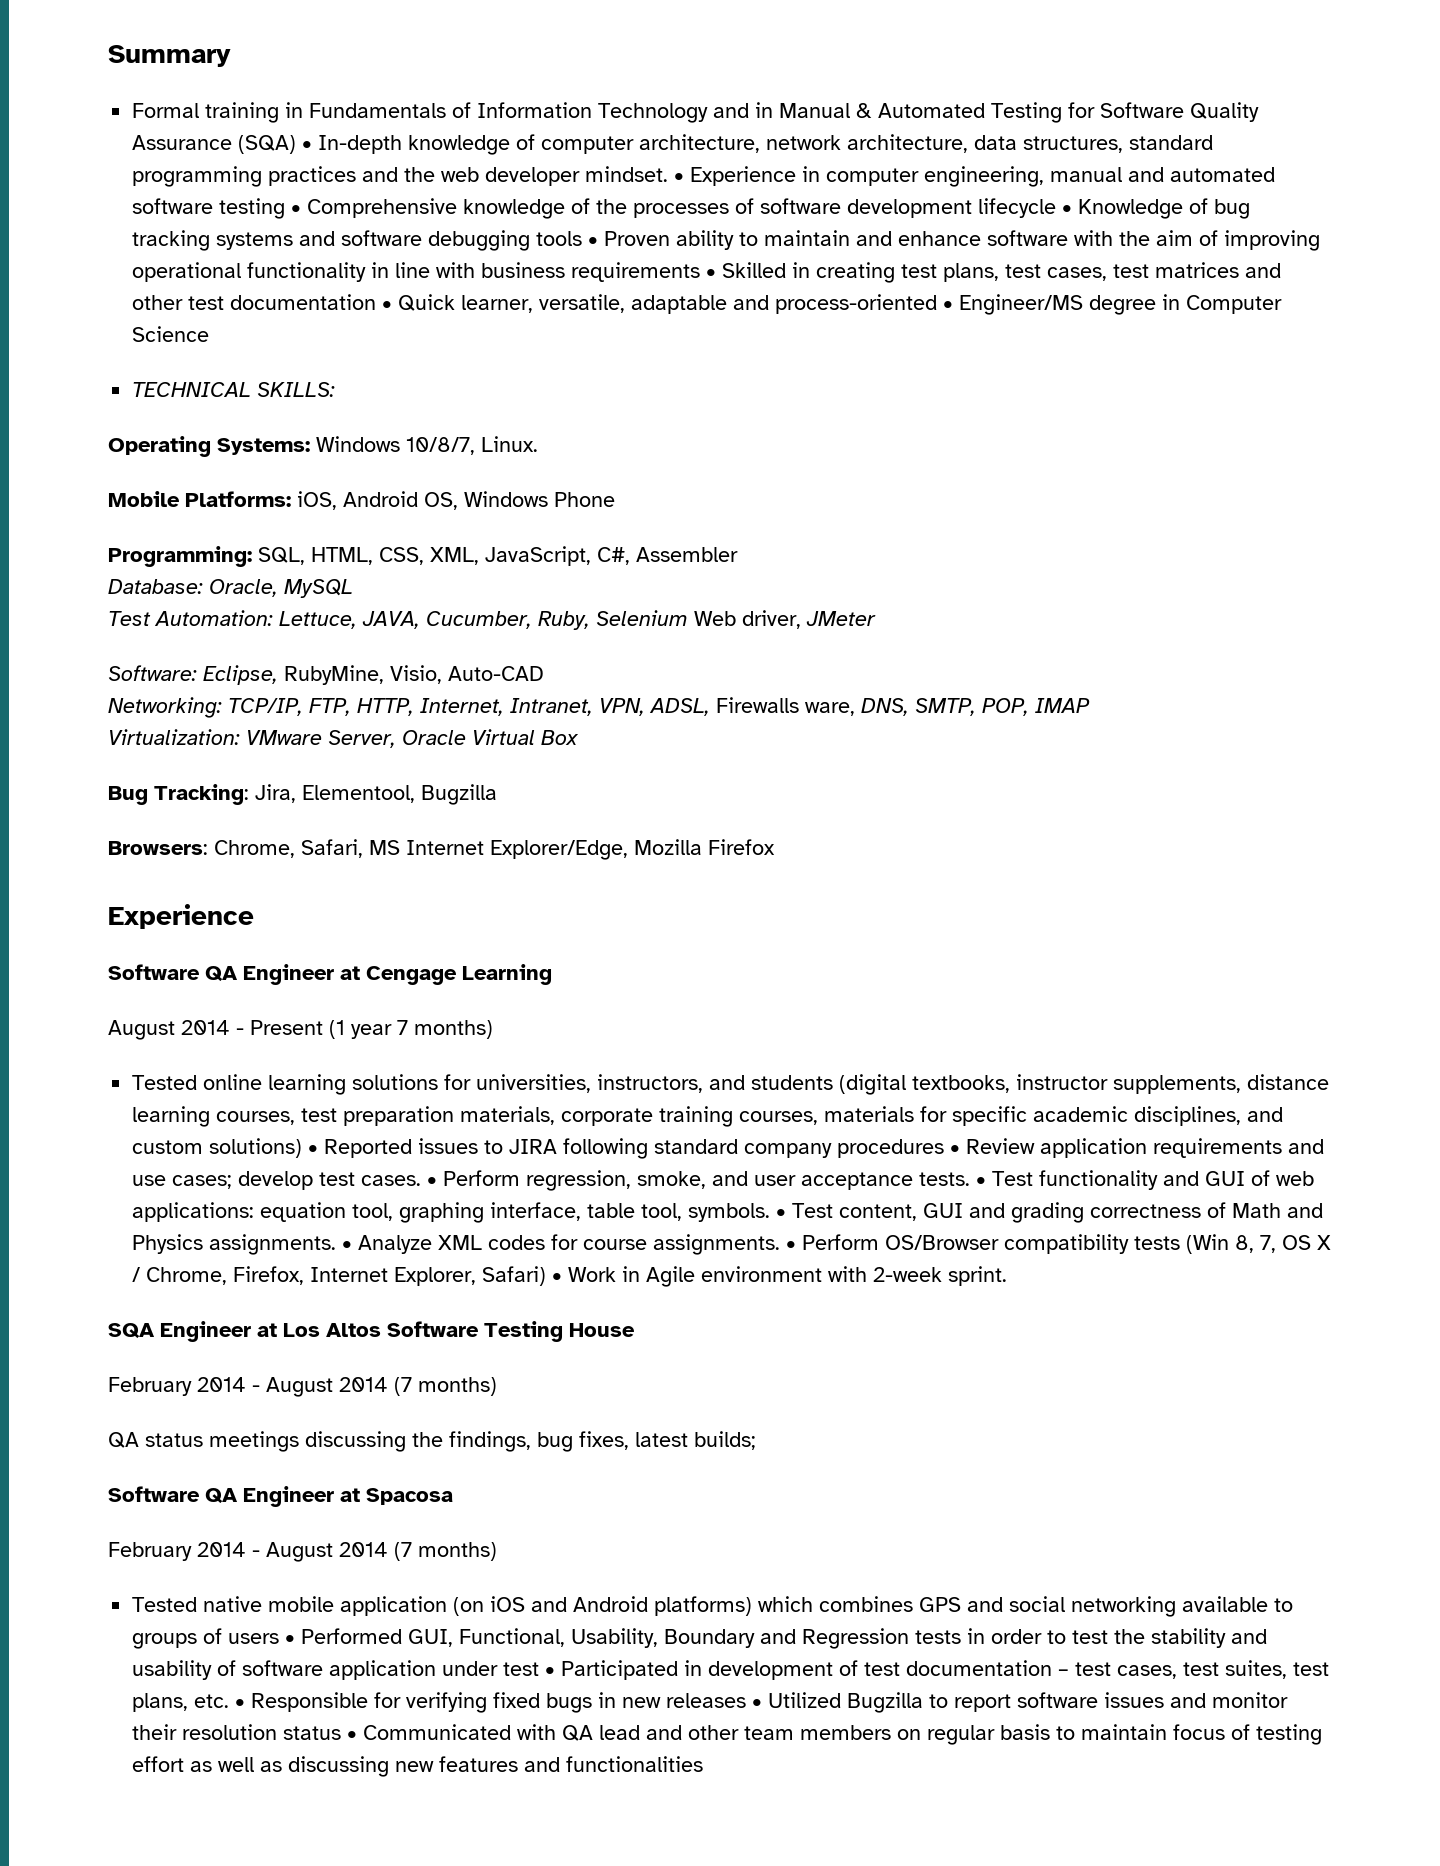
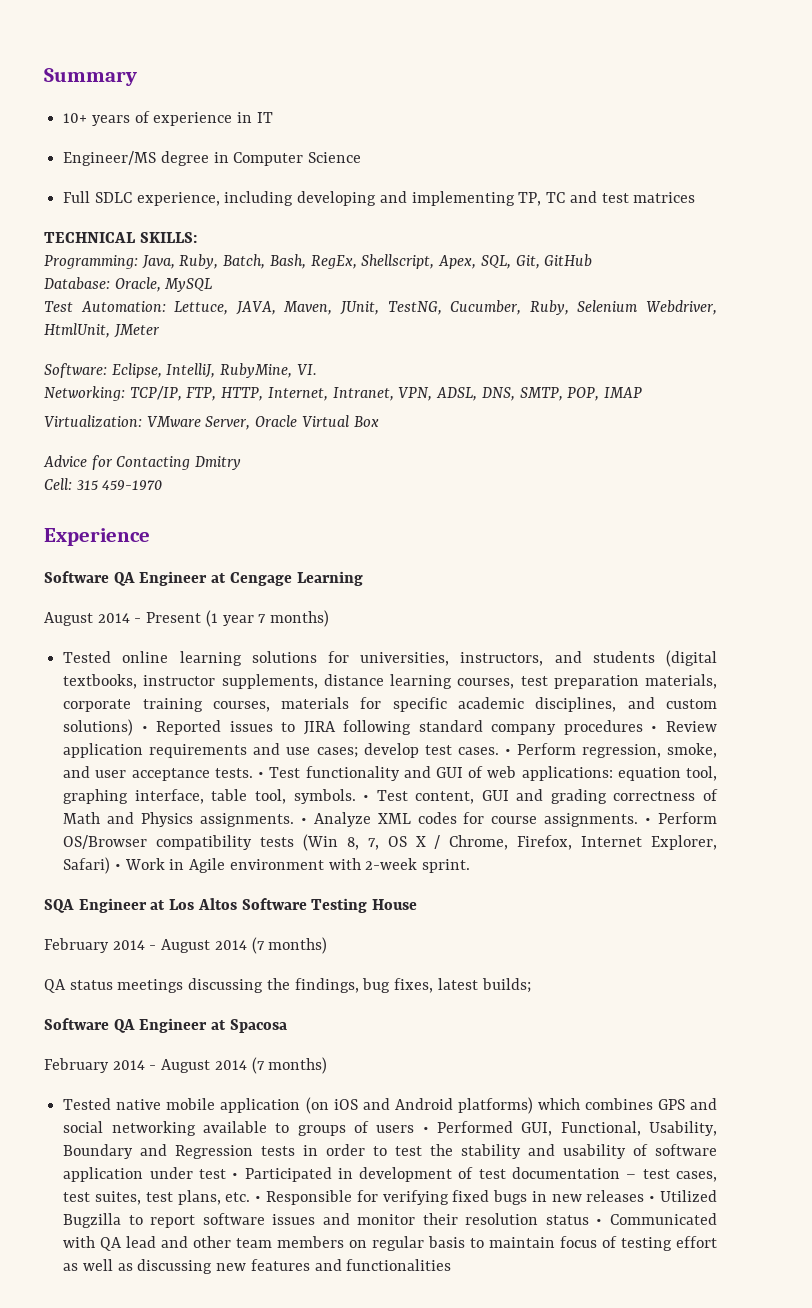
- Formal training in Fundamentals of Information Technology and in Manual & Automated Testing for Software Quality Assurance (SQA) • In-depth knowledge of computer architecture, network architecture, data structures, standard programming practices and the web developer mindset. • Experience in computer engineering, manual and automated software testing • Comprehensive knowledge of the processes of software development lifecycle • Knowledge of bug tracking systems and software debugging tools • Proven ability to maintain and enhance software with the aim of improving operational functionality in line with business requirements • Skilled in creating test plans, test cases, test matrices and other test documentation • Quick learner, versatile, adaptable and process-oriented • Engineer/MS degree in Computer Science
+ 10+ years of experience in IT
+ Engineer/MS degree in Computer Science
+ Full SDLC experience, including developing and implementing TP, TC and test matrices
  TECHNICAL SKILLS:
- Operating Systems: Windows 10/8/7, Linux.
- Mobile Platforms: iOS, Android OS, Windows Phone
- Programming: SQL, HTML, CSS, XML, JavaScript, C#, Assembler
+ Programming: Java, Ruby, Batch, Bash, RegEx, Shellscript, Apex, SQL, Git, GitHub
- Test Automation: Lettuce, JAVA, Cucumber, Ruby, Selenium Web driver, JMeter
+ Test Automation: Lettuce, JAVA, Maven, JUnit, TestNG, Cucumber, Ruby, Selenium Webdriver, HtmlUnit, JMeter
- Software: Eclipse, RubyMine, Visio, Auto-CAD
+ Software: Eclipse, IntelliJ, RubyMine, VI.
- Networking: TCP/IP, FTP, HTTP, Internet, Intranet, VPN, ADSL, Firewalls ware, DNS, SMTP, POP, IMAP
+ Networking: TCP/IP, FTP, HTTP, Internet, Intranet, VPN, ADSL, DNS, SMTP, POP, IMAP
- Bug Tracking: Jira, Elementool, Bugzilla
- Browsers: Chrome, Safari, MS Internet Explorer/Edge, Mozilla Firefox
+ Advice for Contacting Dmitry
+ Cell: 315 459-1970

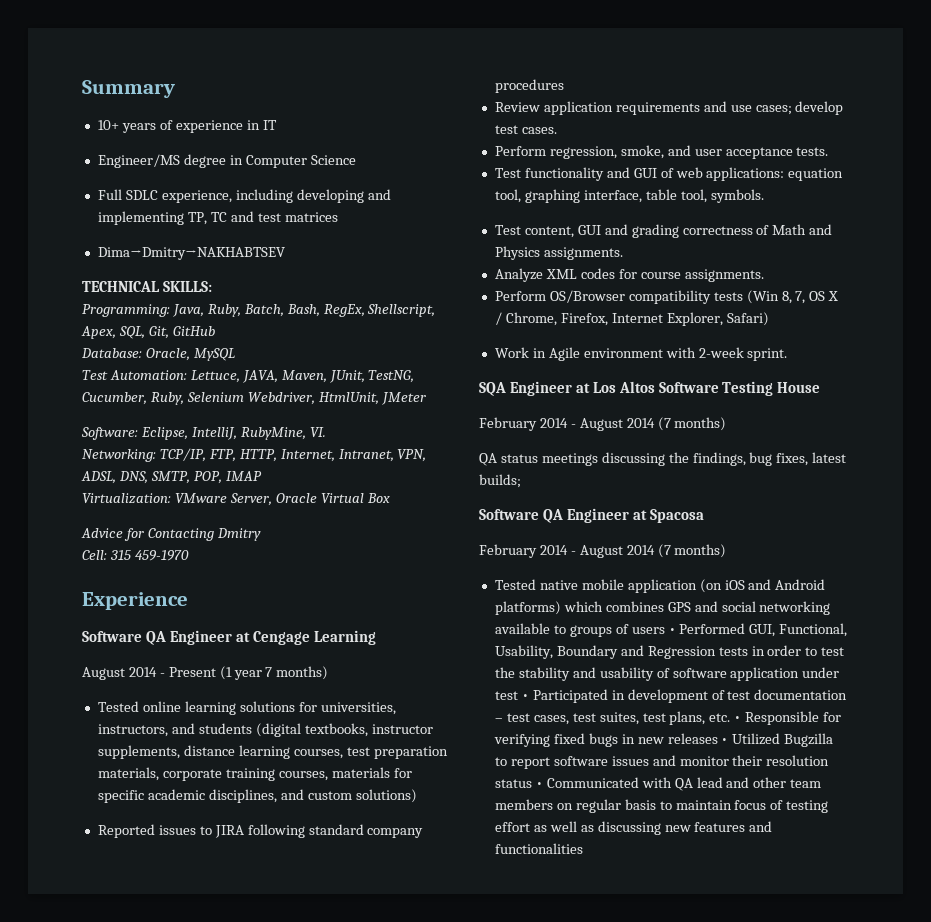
+ Dima→Dmitry→NAKHABTSEV
- Tested online learning solutions for universities, instructors, and students (digital textbooks, instructor supplements, distance learning courses, test preparation materials, corporate training courses, materials for specific academic disciplines, and custom solutions) • Reported issues to JIRA following standard company procedures • Review application requirements and use cases;
+ Tested online learning solutions for universities, instructors, and students (digital textbooks, instructor supplements, distance learning courses, test preparation materials, corporate training courses, materials for specific academic disciplines, and custom solutions)
+ Reported issues to JIRA following standard company procedures
+ Review application requirements and use cases;
- develop test cases. • Perform regression, smoke, and user acceptance tests. • Test functionality and GUI of web applications:
+ develop test cases.
+ Perform regression, smoke, and user acceptance tests.
+ Test functionality and GUI of web applications:
- equation tool, graphing interface, table tool, symbols. • Test content, GUI and grading correctness of Math and Physics assignments. • Analyze XML codes for course assignments. • Perform OS/Browser compatibility tests (Win 8, 7, OS X / Chrome, Firefox, Internet Explorer, Safari) • Work in Agile environment with 2-week sprint.
+ equation tool, graphing interface, table tool, symbols.
+ Test content, GUI and grading correctness of Math and Physics assignments.
+ Analyze XML codes for course assignments.
+ Perform OS/Browser compatibility tests (Win 8, 7, OS X / Chrome, Firefox, Internet Explorer, Safari)
+ Work in Agile environment with 2-week sprint.

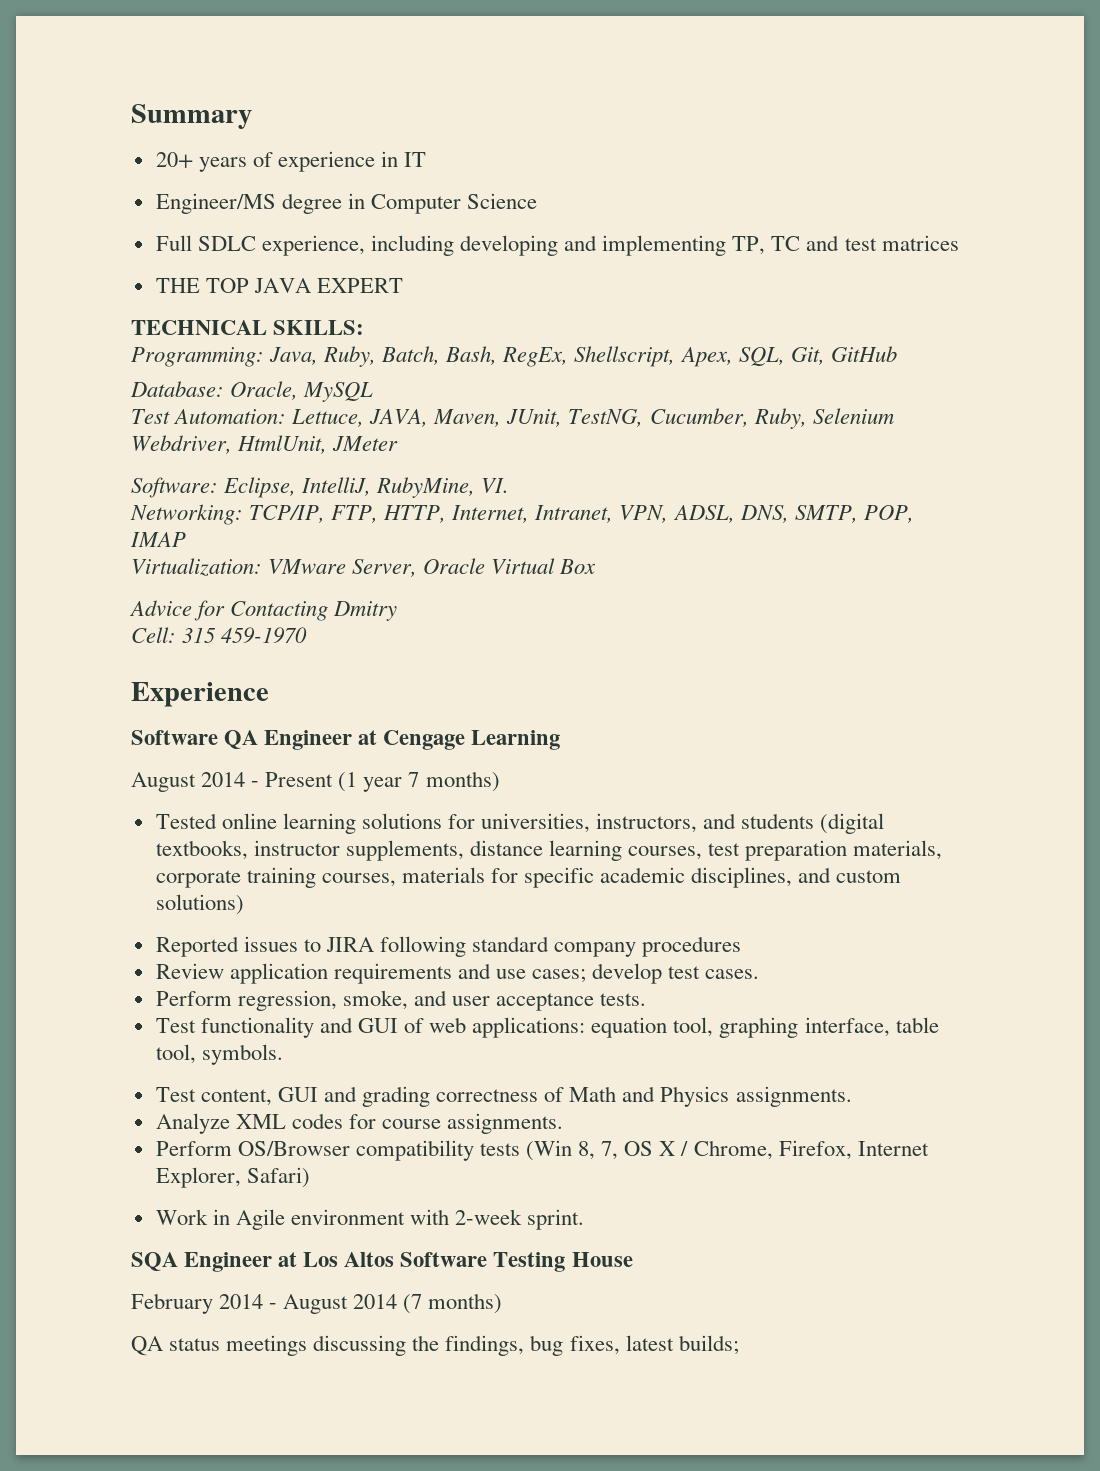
- 10+ years of experience in IT
+ 20+ years of experience in IT
- Dima→Dmitry→NAKHABTSEV
+ THE TOP JAVA EXPERT
- Software QA Engineer at Spacosa
- February 2014 - August 2014 (7 months)
- Tested native mobile application (on iOS and Android platforms) which combines GPS and social networking available to groups of users • Performed GUI, Functional, Usability, Boundary and Regression tests in order to test the stability and usability of software application under test • Participated in development of test documentation – test cases, test suites, test plans, etc. • Responsible for verifying fixed bugs in new releases • Utilized Bugzilla to report software issues and monitor their resolution status • Communicated with QA lead and other team members on regular basis to maintain focus of testing effort as well as discussing new features and functionalities

